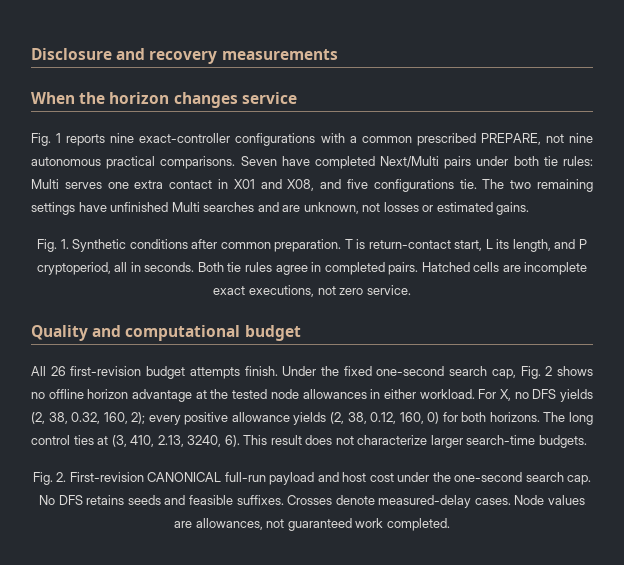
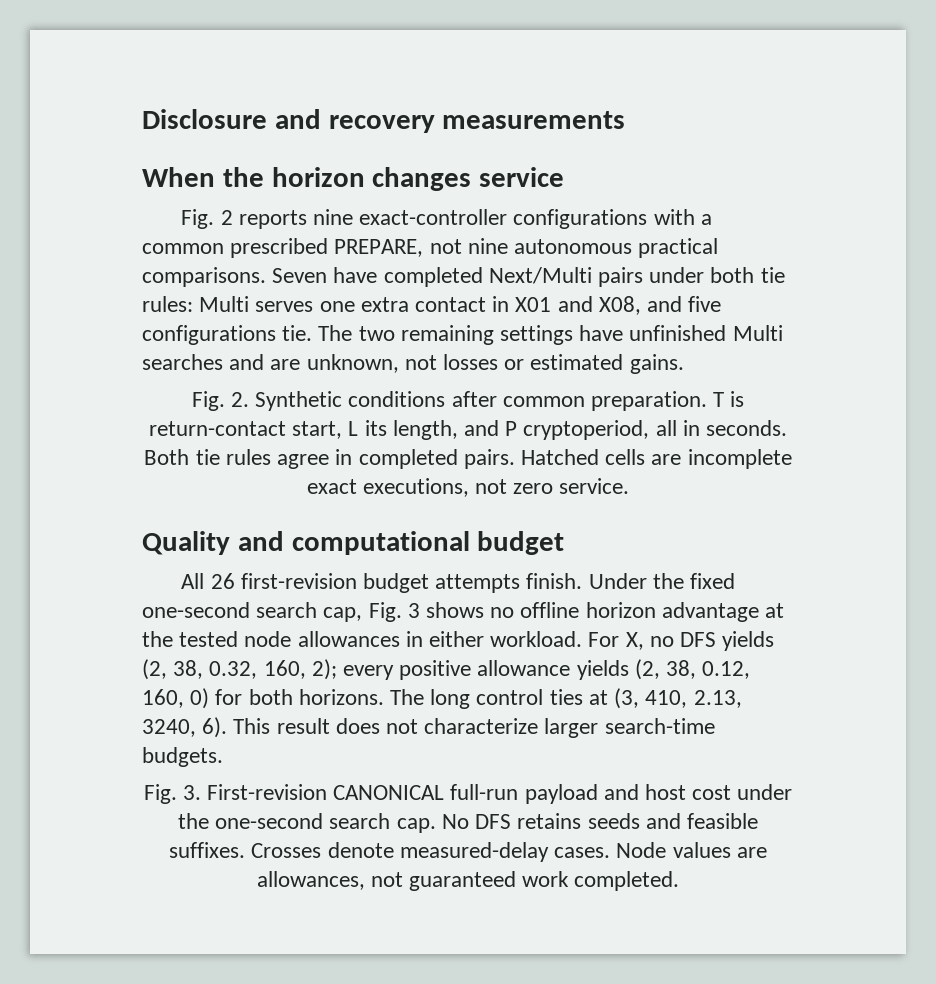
- Fig. 1 reports nine exact-controller configurations with a common prescribed PREPARE, not nine autonomous practical comparisons.
+ Fig. 2 reports nine exact-controller configurations with a common prescribed PREPARE, not nine autonomous practical comparisons.
- Fig. 1. Synthetic conditions after common preparation.
+ Fig. 2. Synthetic conditions after common preparation.
- Under the fixed one-second search cap, Fig. 2 shows no offline horizon advantage at the tested node allowances in either workload.
+ Under the fixed one-second search cap, Fig. 3 shows no offline horizon advantage at the tested node allowances in either workload.
- Fig. 2. First-revision CANONICAL full-run payload and host cost under the one-second search cap.
+ Fig. 3. First-revision CANONICAL full-run payload and host cost under the one-second search cap.

